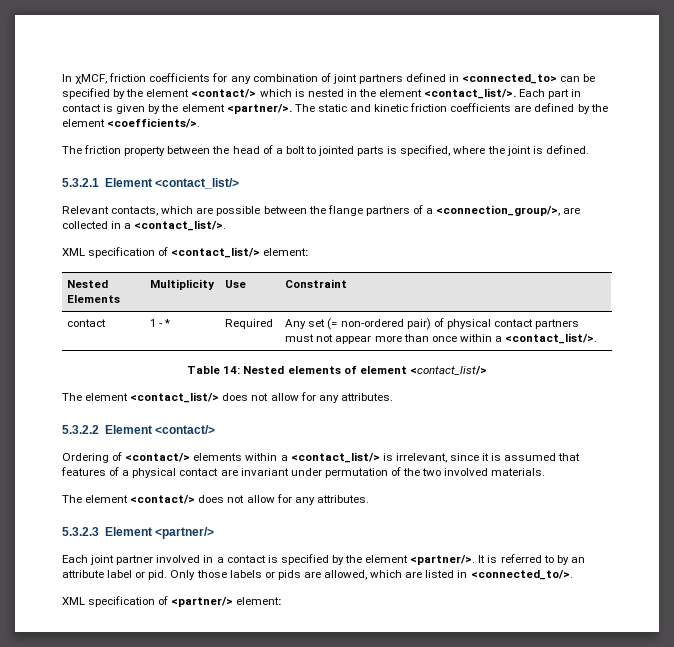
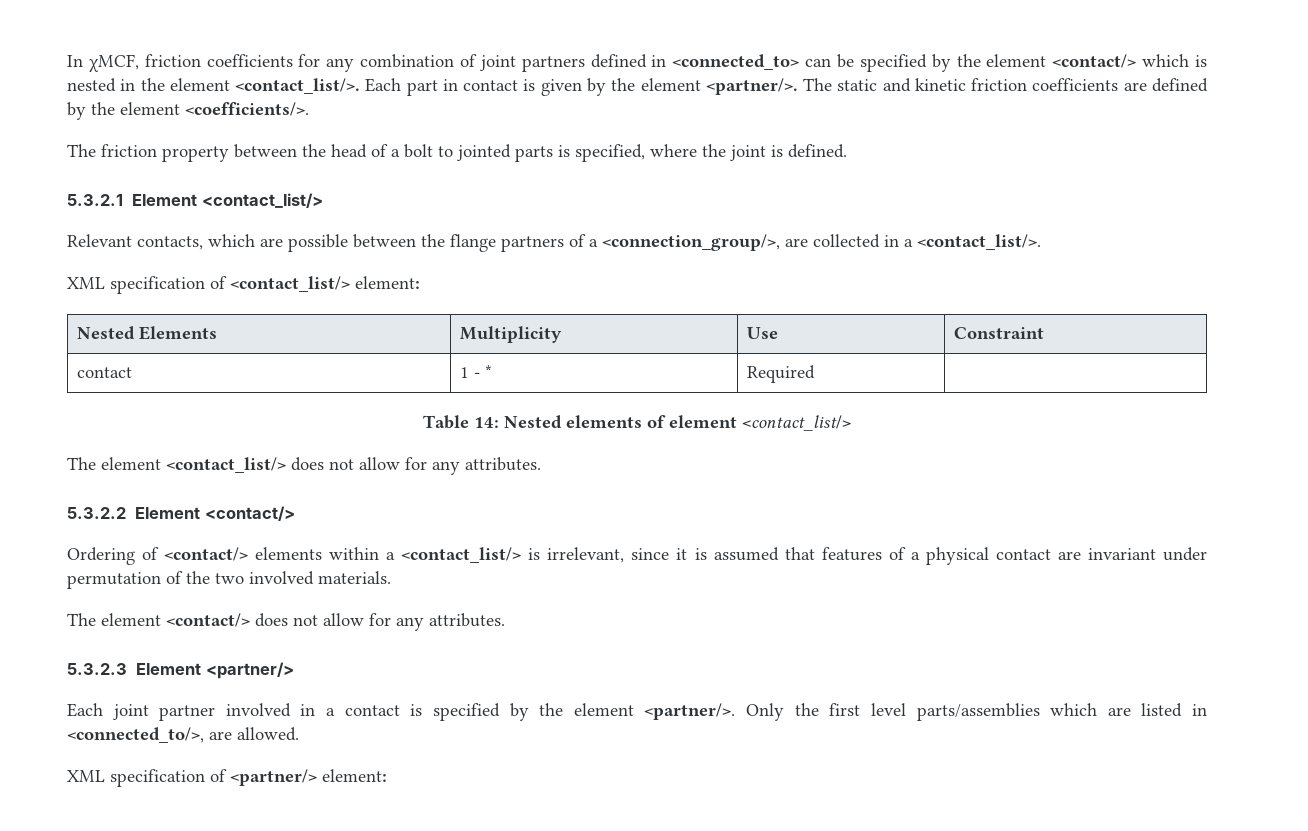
- contact | 1 - * | Required | Any set (= non-ordered pair) of physical contact partners must not appear more than once within a <contact_list/>.
+ contact | 1 - * | Required |
- It is referred to by an attribute label or pid. Only those labels or pids are allowed, which are listed in <connected_to/>.
+ Only the first level parts/assemblies which are listed in <connected_to/>, are allowed.

